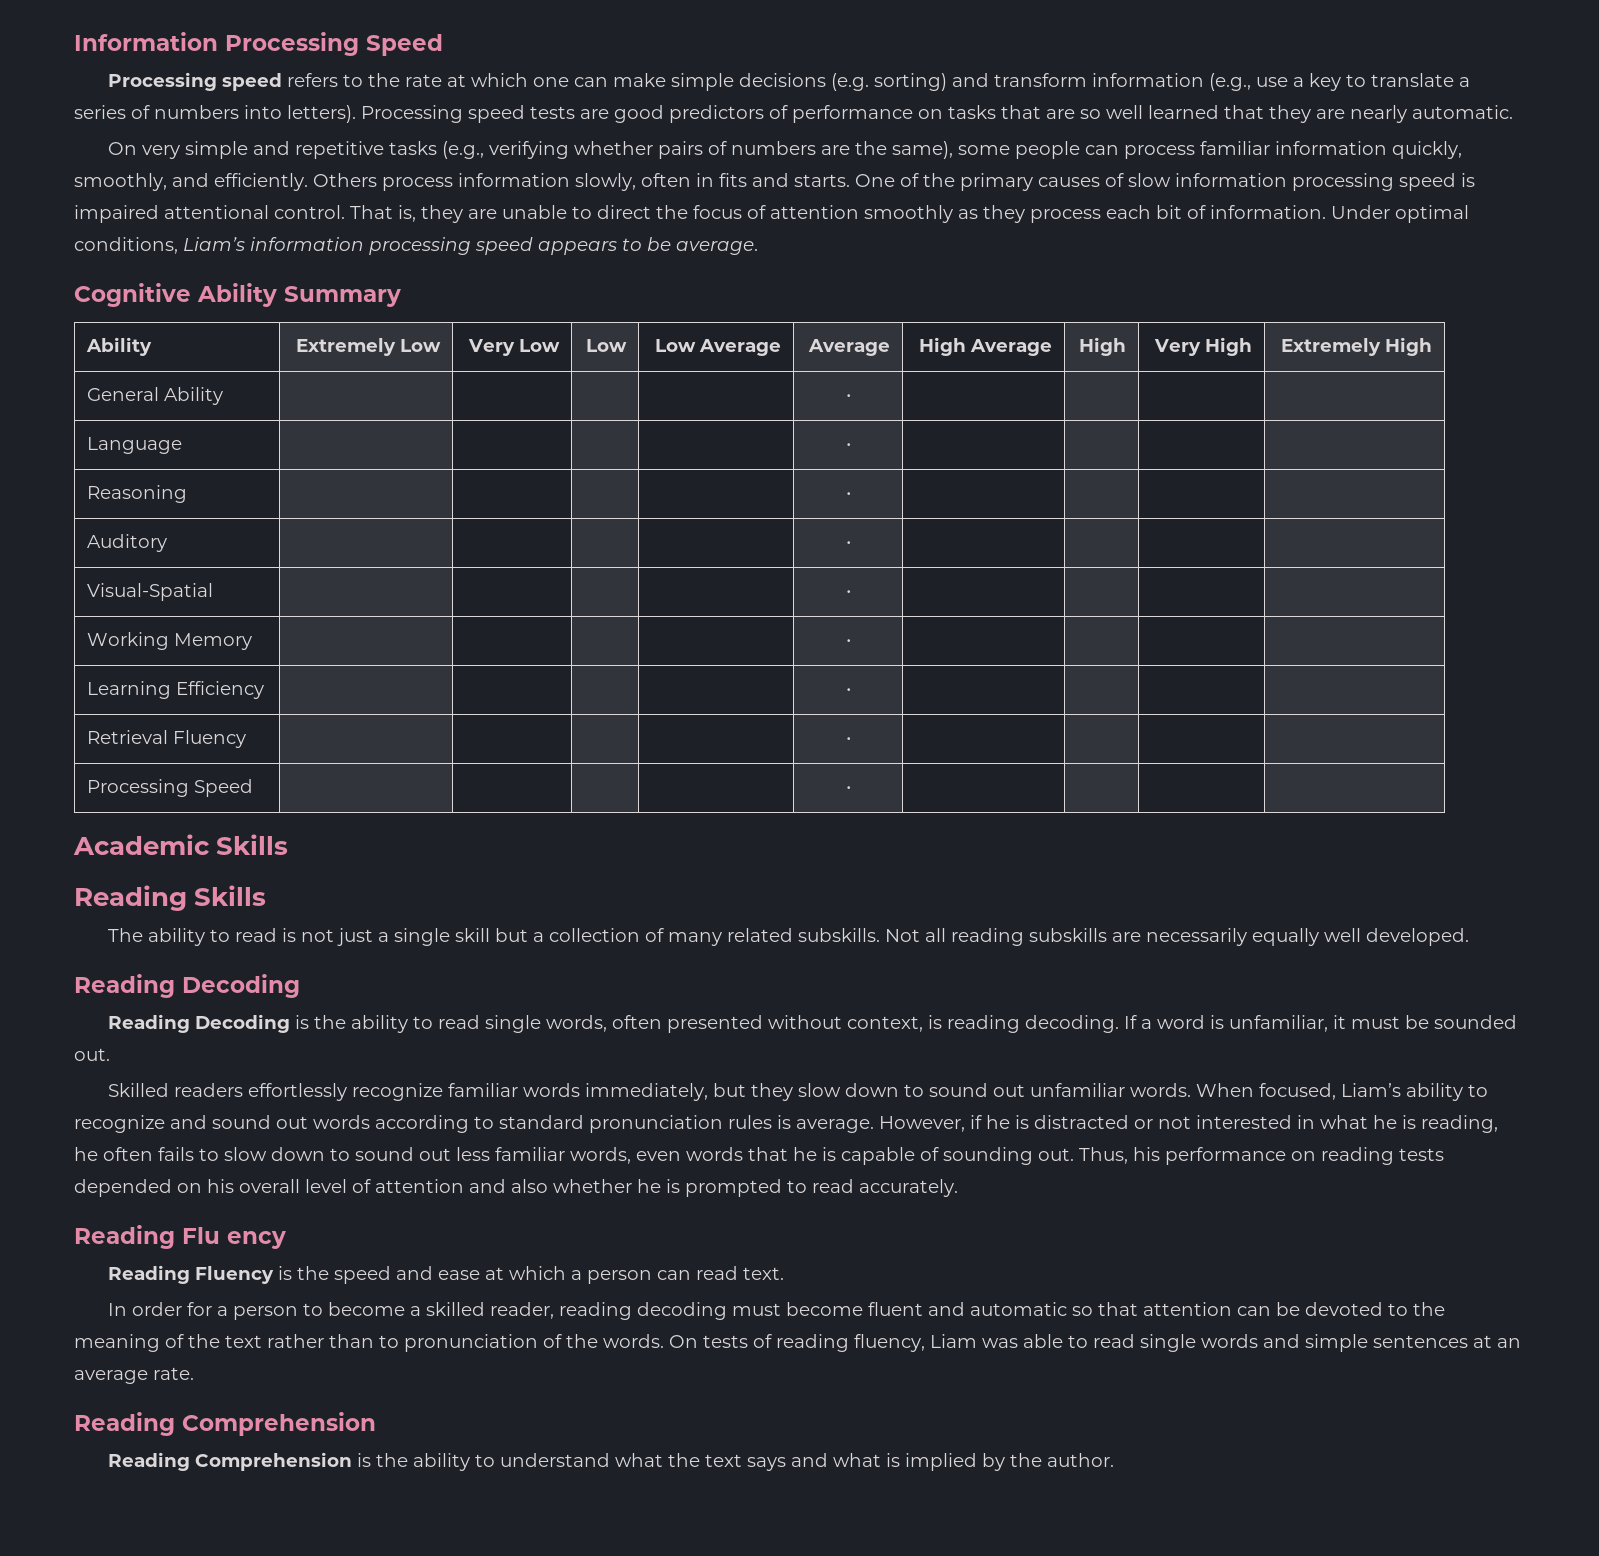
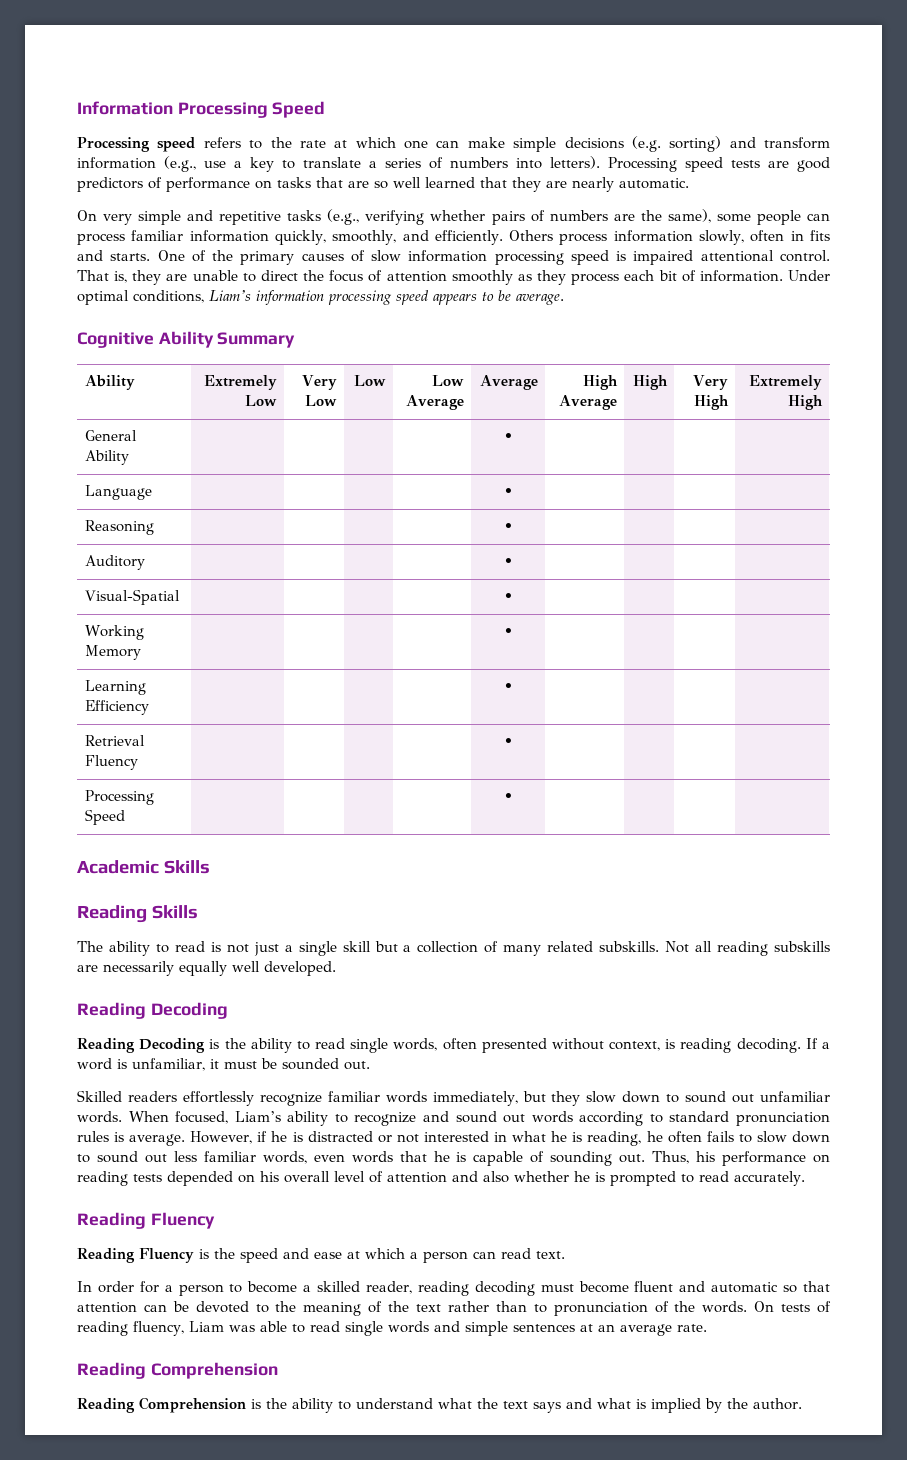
  Thus, his performance on reading tests depended on his overall level of attention and also whether he is prompted to read accurately.
- Reading Flu ency
+ Reading Fluency

